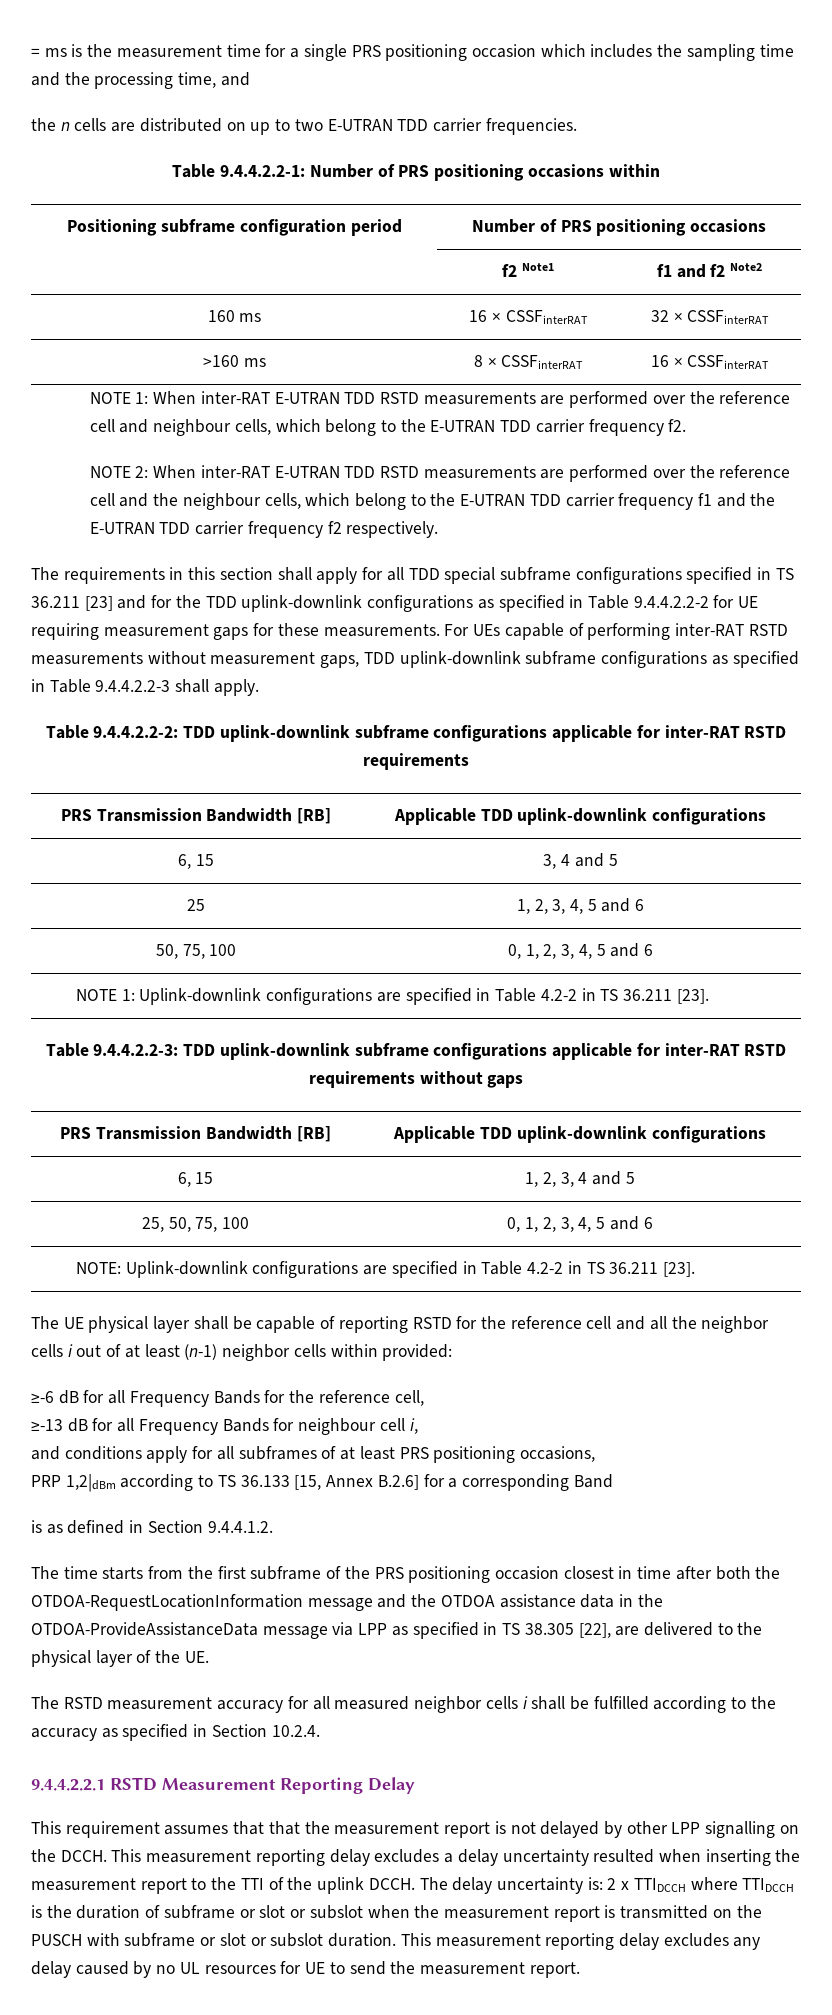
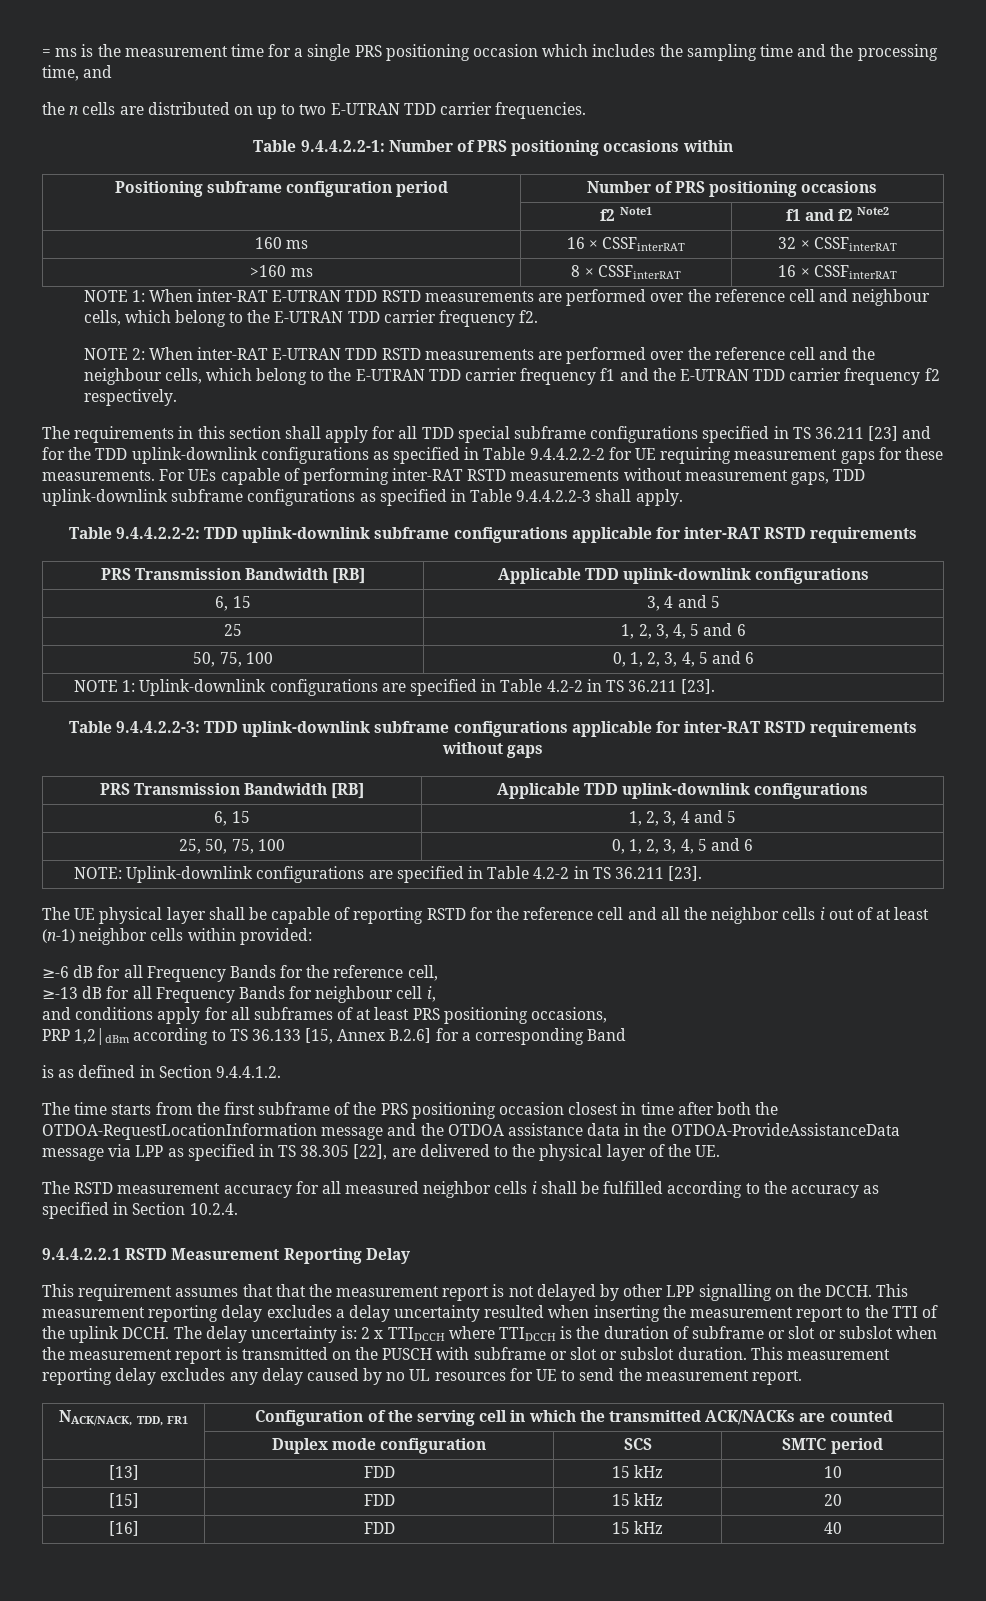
+ NACK/NACK, TDD, FR1 | Configuration of the serving cell in which the transmitted ACK/NACKs are counted
+ | Duplex mode configuration | SCS | SMTC period
+ [13] | FDD | 15 kHz | 10
+ [15] | FDD | 15 kHz | 20
+ [16] | FDD | 15 kHz | 40

